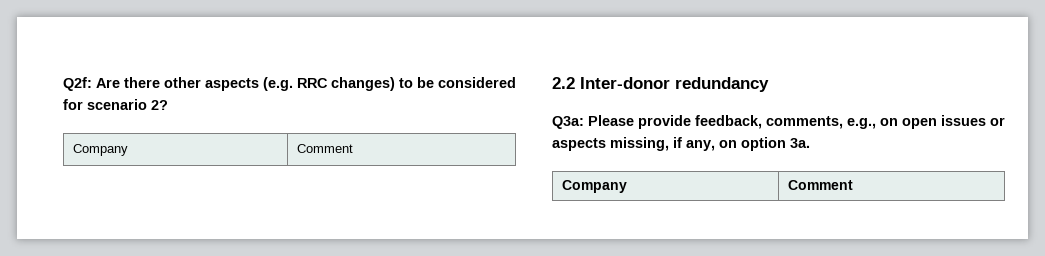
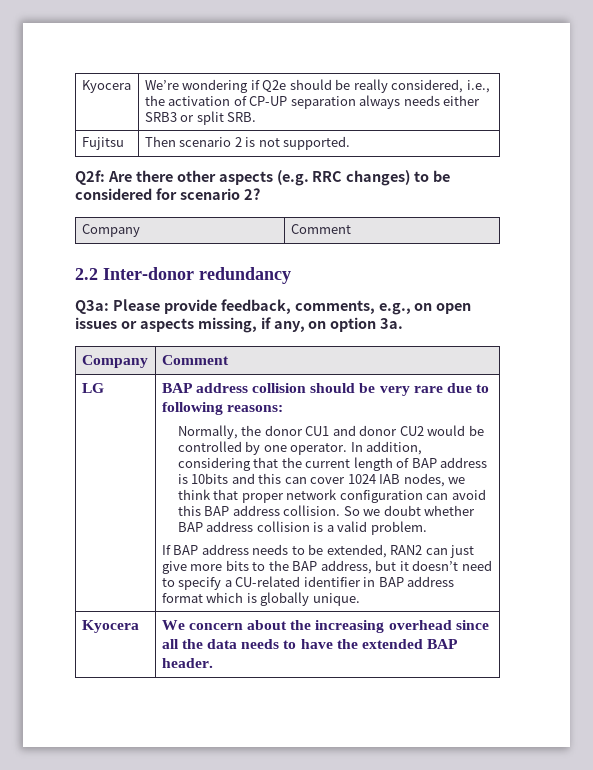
+ Kyocera | We’re wondering if Q2e should be really considered, i.e., the activation of CP-UP separation always needs either SRB3 or split SRB.
+ Fujitsu | Then scenario 2 is not supported.
+ LG | BAP address collision should be very rare due to following reasons:
+ Normally, the donor CU1 and donor CU2 would be controlled by one operator. In addition, considering that the current length of BAP address is 10bits and this can cover 1024 IAB nodes, we think that proper network configuration can avoid this BAP address collision. So we doubt whether BAP address collision is a valid problem.
+ If BAP address needs to be extended, RAN2 can just give more bits to the BAP address, but it doesn’t need to specify a CU-related identifier in BAP address format which is globally unique.
+ Kyocera | We concern about the increasing overhead since all the data needs to have the extended BAP header.

